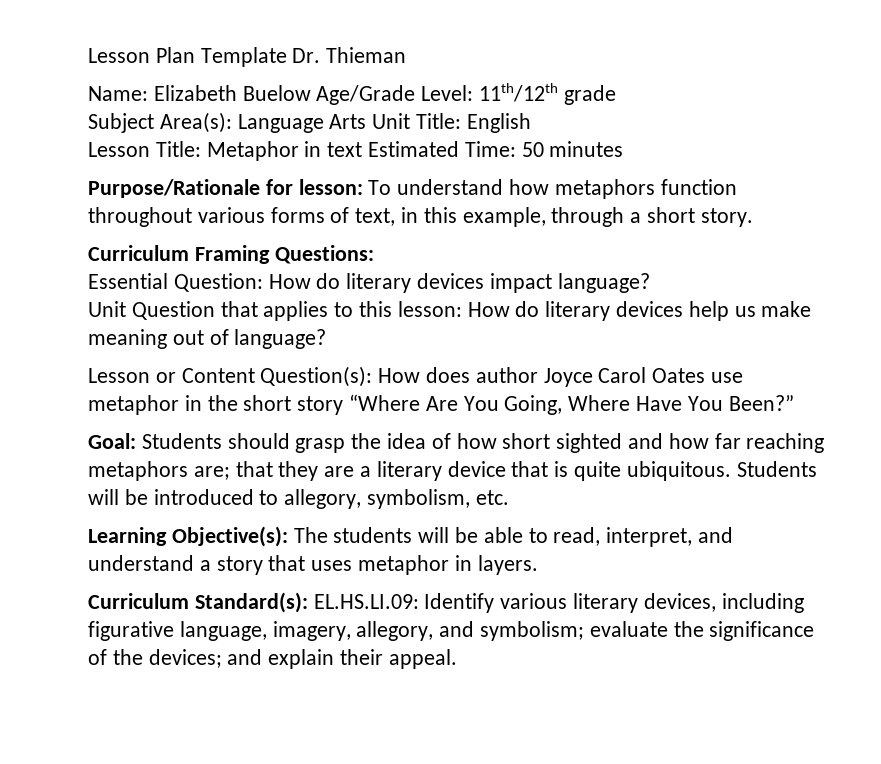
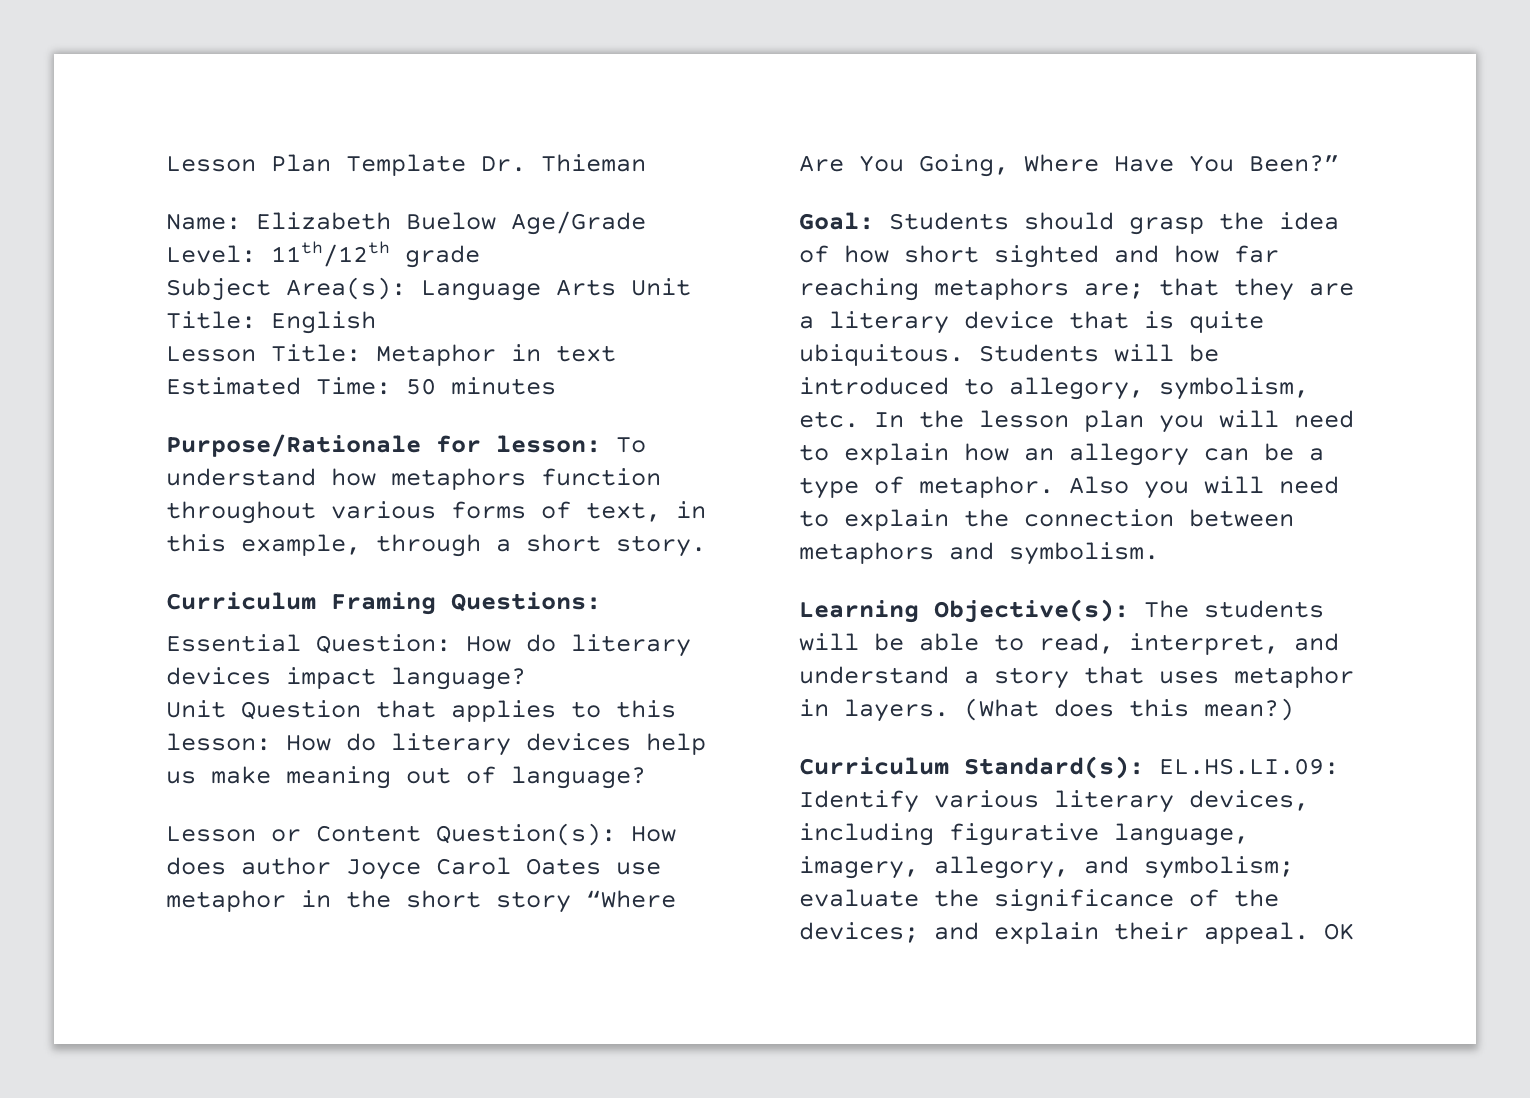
- Students will be introduced to allegory, symbolism, etc.
+ Students will be introduced to allegory, symbolism, etc. In the lesson plan you will need to explain how an allegory can be a type of metaphor. Also you will need to explain the connection between metaphors and symbolism.
+ (What does this mean?)
+ OK

